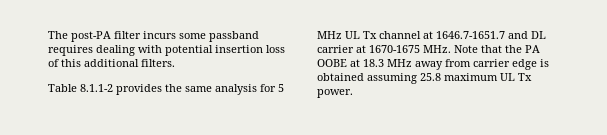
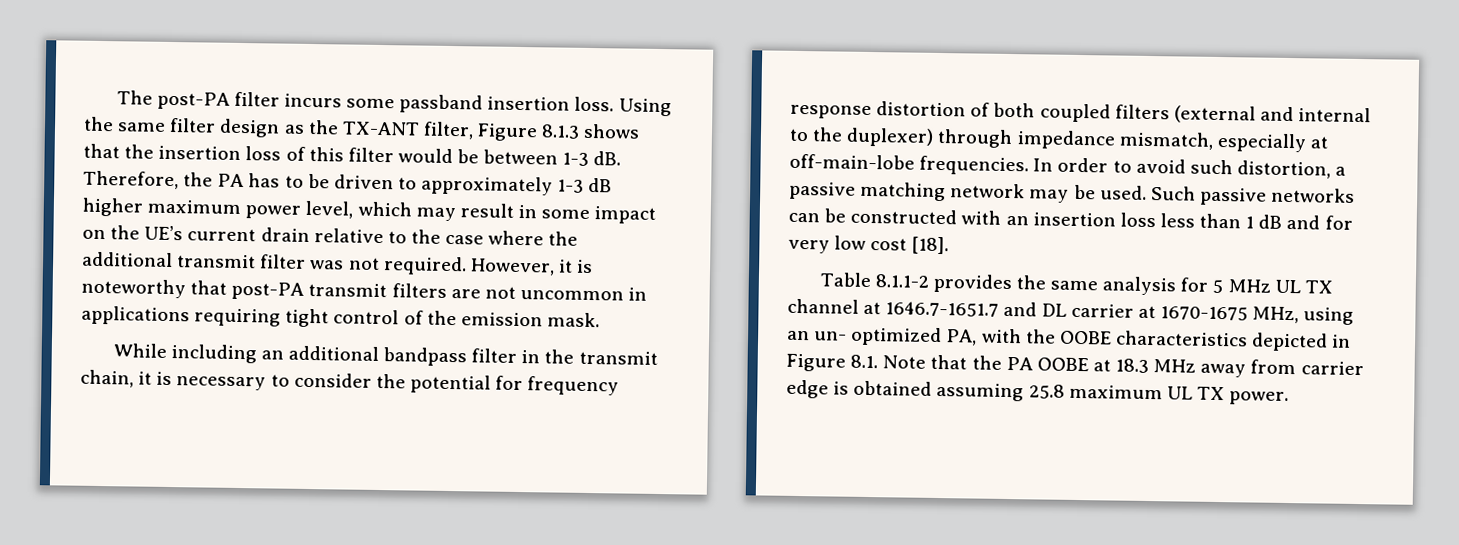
- The post-PA filter incurs some passband requires dealing with potential insertion loss of this additional filters.
+ The post-PA filter incurs some passband insertion loss. Using the same filter design as the TX-ANT filter, Figure 8.1.3 shows that the insertion loss of this filter would be between 1-3 dB. Therefore, the PA has to be driven to approximately 1-3 dB higher maximum power level, which may result in some impact on the UE’s current drain relative to the case where the additional transmit filter was not required. However, it is noteworthy that post-PA transmit filters are not uncommon in applications requiring tight control of the emission mask.
+ While including an additional bandpass filter in the transmit chain, it is necessary to consider the potential for frequency response distortion of both coupled filters (external and internal to the duplexer) through impedance mismatch, especially at off-main-lobe frequencies. In order to avoid such distortion, a passive matching network may be used. Such passive networks can be constructed with an insertion loss less than 1 dB and for very low cost [18].
- Table 8.1.1-2 provides the same analysis for 5 MHz UL Tx channel at 1646.7-1651.7 and DL carrier at 1670-1675 MHz. Note that the PA OOBE at 18.3 MHz away from carrier edge is obtained assuming 25.8 maximum UL Tx power.
+ Table 8.1.1-2 provides the same analysis for 5 MHz UL TX channel at 1646.7-1651.7 and DL carrier at 1670-1675 MHz, using an un- optimized PA, with the OOBE characteristics depicted in Figure 8.1. Note that the PA OOBE at 18.3 MHz away from carrier edge is obtained assuming 25.8 maximum UL TX power.

